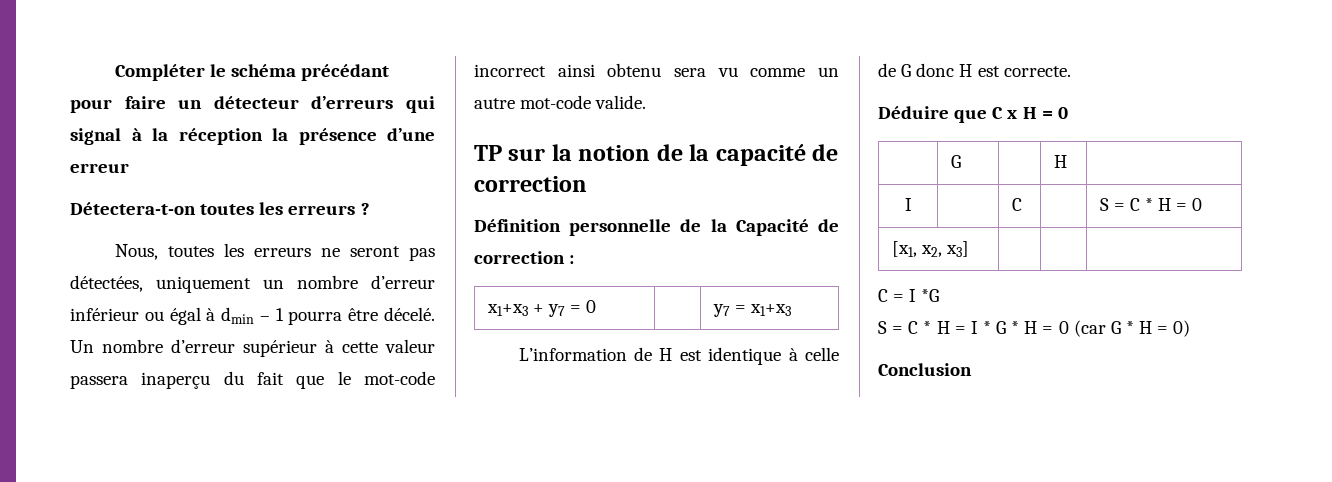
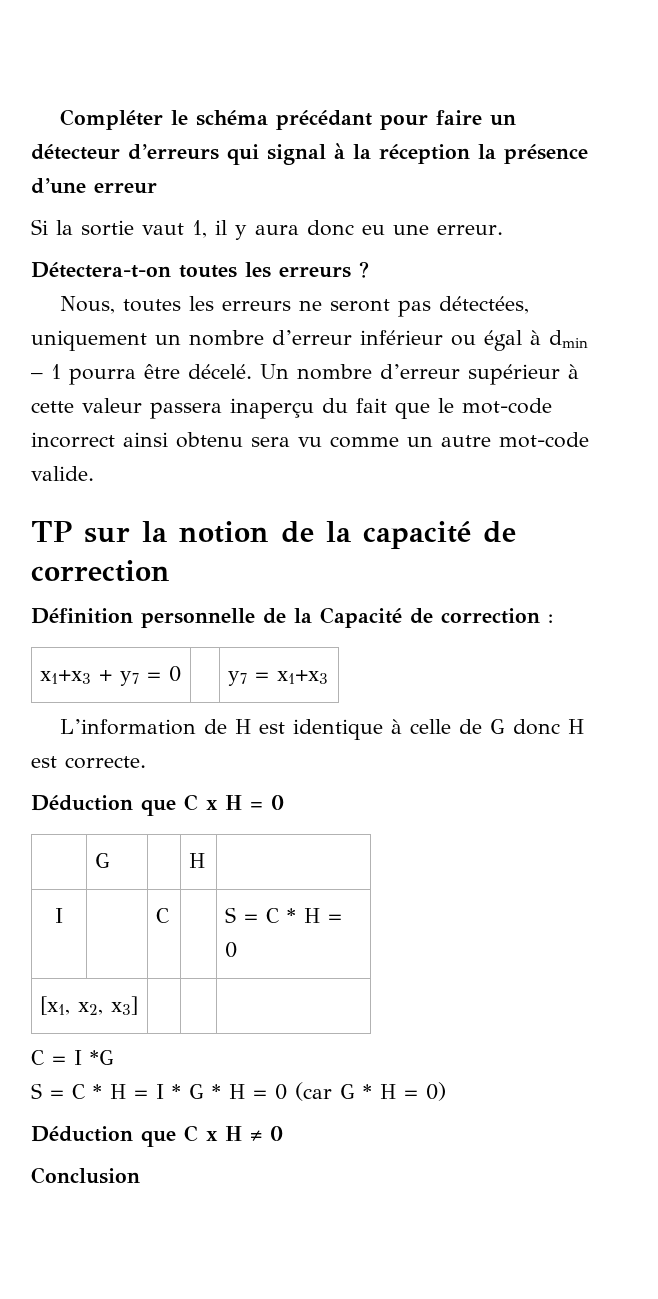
+ Si la sortie vaut 1, il y aura donc eu une erreur.
- Déduire que C x H = 0
+ Déduction que C x H = 0
+ Déduction que C x H ≠ 0

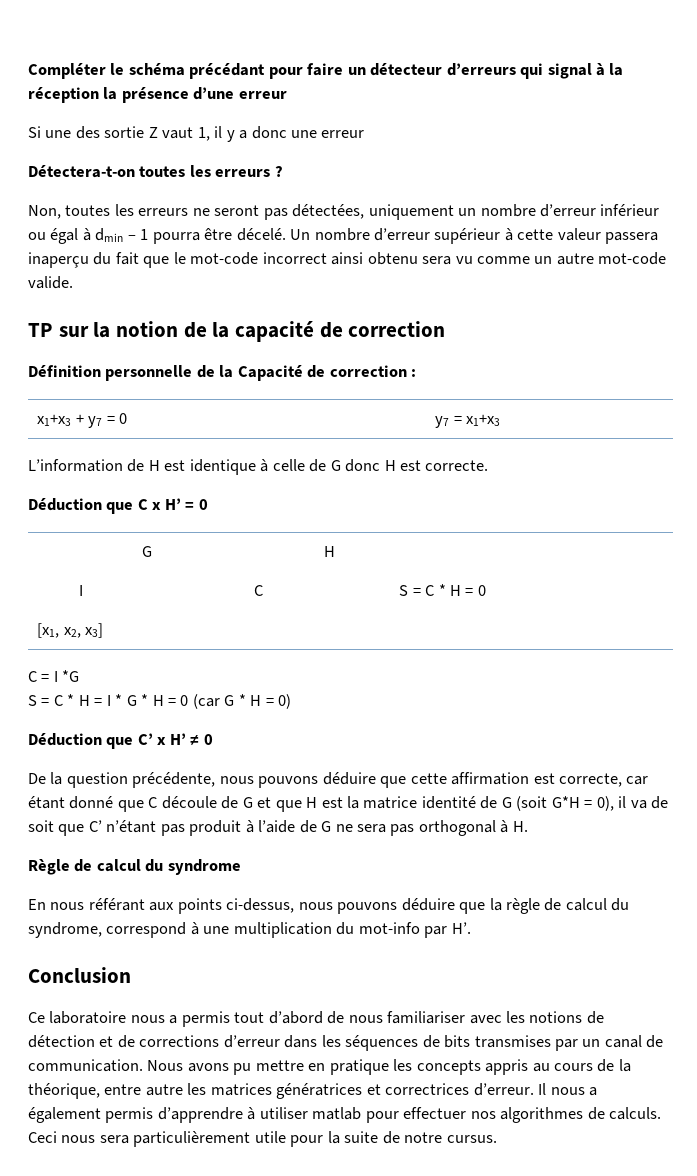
- Si la sortie vaut 1, il y aura donc eu une erreur.
+ Si une des sortie Z vaut 1, il y a donc une erreur
- Nous, toutes les erreurs ne seront pas détectées, uniquement un nombre d’erreur inférieur ou égal à dmin – 1 pourra être décelé.
+ Non, toutes les erreurs ne seront pas détectées, uniquement un nombre d’erreur inférieur ou égal à dmin – 1 pourra être décelé.
- Déduction que C x H = 0
+ Déduction que C x H’ = 0
- Déduction que C x H ≠ 0
+ Déduction que C’ x H’ ≠ 0
+ De la question précédente, nous pouvons déduire que cette affirmation est correcte, car étant donné que C découle de G et que H est la matrice identité de G (soit G*H = 0), il va de soit que C’ n’étant pas produit à l’aide de G ne sera pas orthogonal à H.
+ Règle de calcul du syndrome
+ En nous référant aux points ci-dessus, nous pouvons déduire que la règle de calcul du syndrome, correspond à une multiplication du mot-info par H’.
  Conclusion
+ Ce laboratoire nous a permis tout d’abord de nous familiariser avec les notions de détection et de corrections d’erreur dans les séquences de bits transmises par un canal de communication. Nous avons pu mettre en pratique les concepts appris au cours de la théorique, entre autre les matrices génératrices et correctrices d’erreur. Il nous a également permis d’apprendre à utiliser matlab pour effectuer nos algorithmes de calculs. Ceci nous sera particulièrement utile pour la suite de notre cursus.

